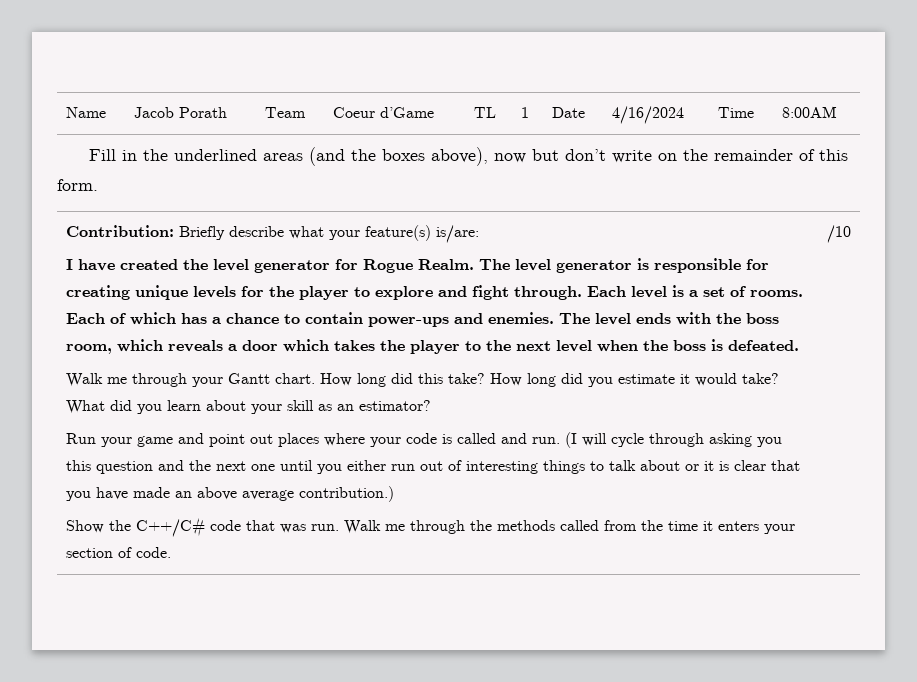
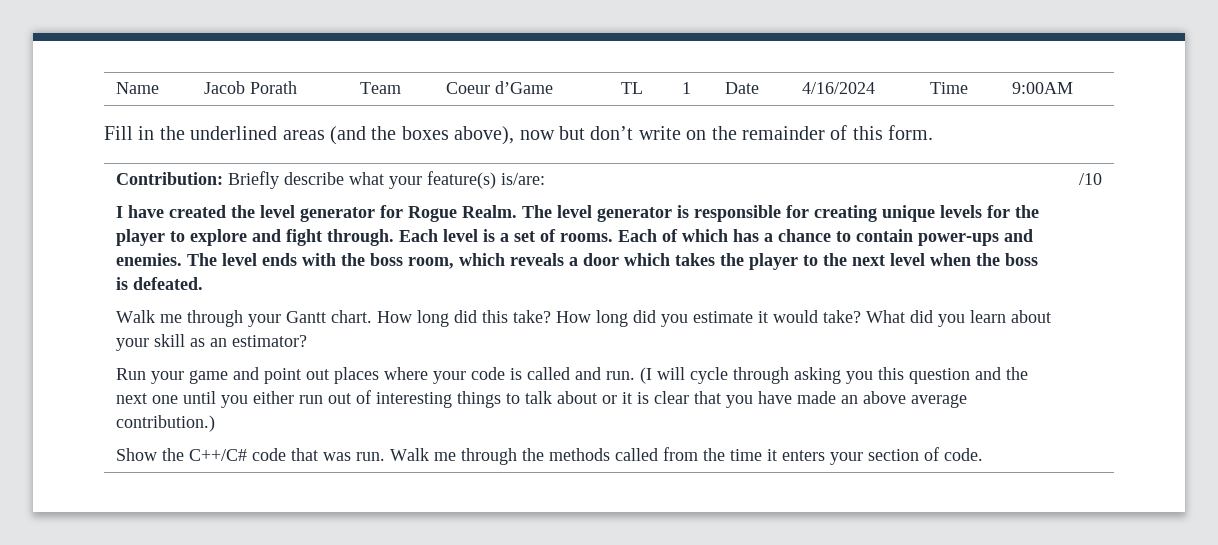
- Name | Jacob Porath | Team | Coeur d’Game | TL | 1 | Date | 4/16/2024 | Time | 8:00AM
+ Name | Jacob Porath | Team | Coeur d’Game | TL | 1 | Date | 4/16/2024 | Time | 9:00AM

